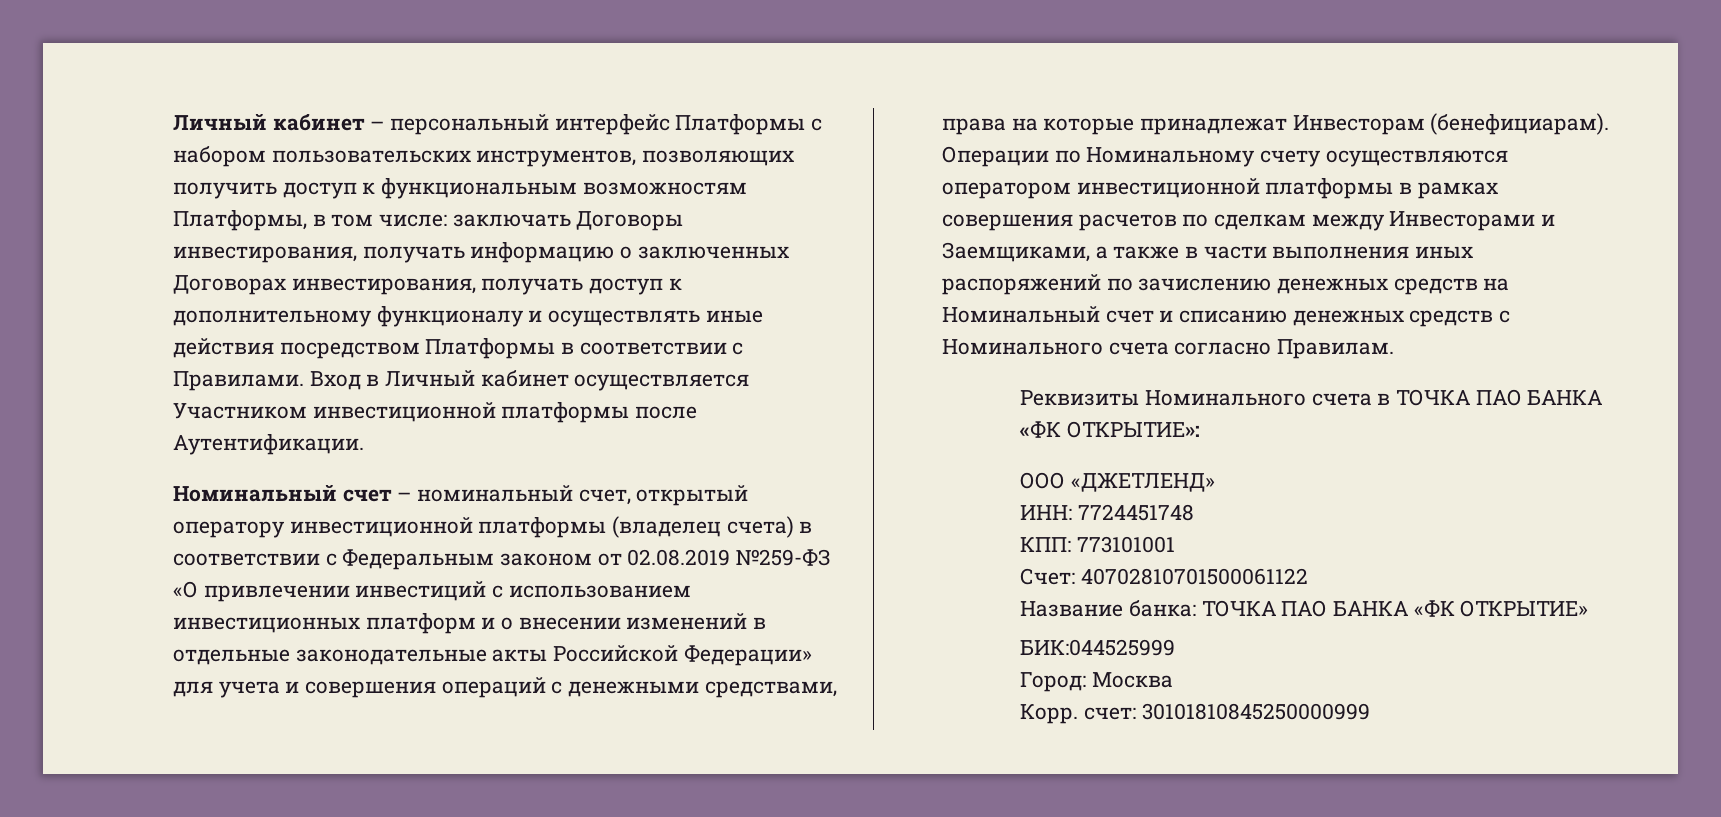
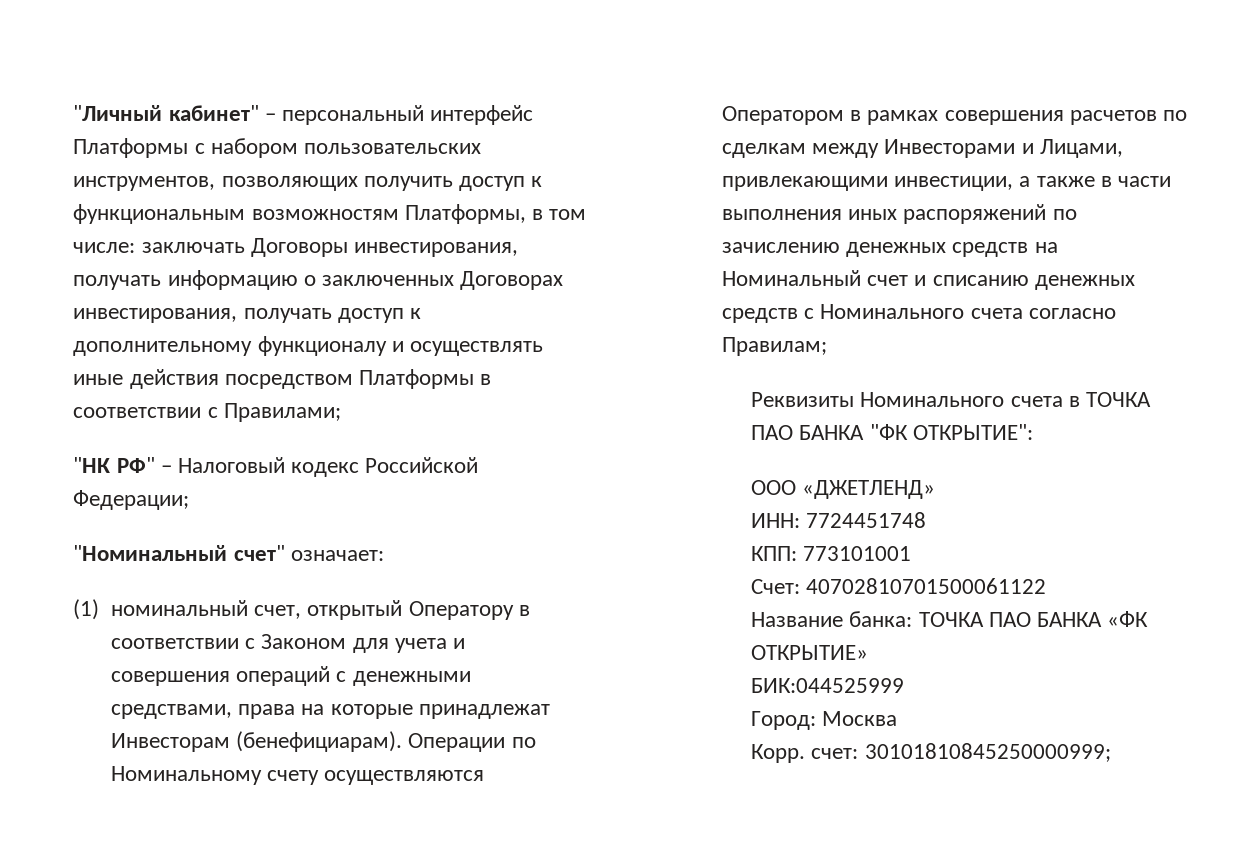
- Личный кабинет – персональный интерфейс Платформы с набором пользовательских инструментов, позволяющих получить доступ к функциональным возможностям Платформы, в том числе: заключать Договоры инвестирования, получать информацию о заключенных Договорах инвестирования, получать доступ к дополнительному функционалу и осуществлять иные действия посредством Платформы в соответствии с Правилами. Вход в Личный кабинет осуществляется Участником инвестиционной платформы после Аутентификации.
- Номинальный счет – номинальный счет, открытый оператору инвестиционной платформы (владелец счета) в соответствии с Федеральным законом от 02.08.2019 №259-ФЗ «О привлечении инвестиций с использованием инвестиционных платформ и о внесении изменений в отдельные законодательные акты Российской Федерации» для учета и совершения операций с денежными средствами, права на которые принадлежат Инвесторам (бенефициарам).
+ "Личный кабинет" – персональный интерфейс Платформы с набором пользовательских инструментов, позволяющих получить доступ к функциональным возможностям Платформы, в том числе: заключать Договоры инвестирования, получать информацию о заключенных Договорах инвестирования, получать доступ к дополнительному функционалу и осуществлять иные действия посредством Платформы в соответствии с Правилами;
+ "НК РФ" – Налоговый кодекс Российской Федерации;
+ "Номинальный счет" означает:
+ (1) номинальный счет, открытый Оператору в соответствии с Законом для учета и совершения операций с денежными средствами, права на которые принадлежат Инвесторам (бенефициарам).
- Операции по Номинальному счету осуществляются оператором инвестиционной платформы в рамках совершения расчетов по сделкам между Инвесторами и Заемщиками, а также в части выполнения иных распоряжений по зачислению денежных средств на Номинальный счет и списанию денежных средств с Номинального счета согласно Правилам.
+ Операции по Номинальному счету осуществляются Оператором в рамках совершения расчетов по сделкам между Инвесторами и Лицами, привлекающими инвестиции, а также в части выполнения иных распоряжений по зачислению денежных средств на Номинальный счет и списанию денежных средств с Номинального счета согласно Правилам;
- Реквизиты Номинального счета в ТОЧКА ПАО БАНКА «ФК ОТКРЫТИЕ»:
+ Реквизиты Номинального счета в ТОЧКА ПАО БАНКА "ФК ОТКРЫТИЕ":
- Корр. счет: 30101810845250000999
+ Корр. счет: 30101810845250000999;

